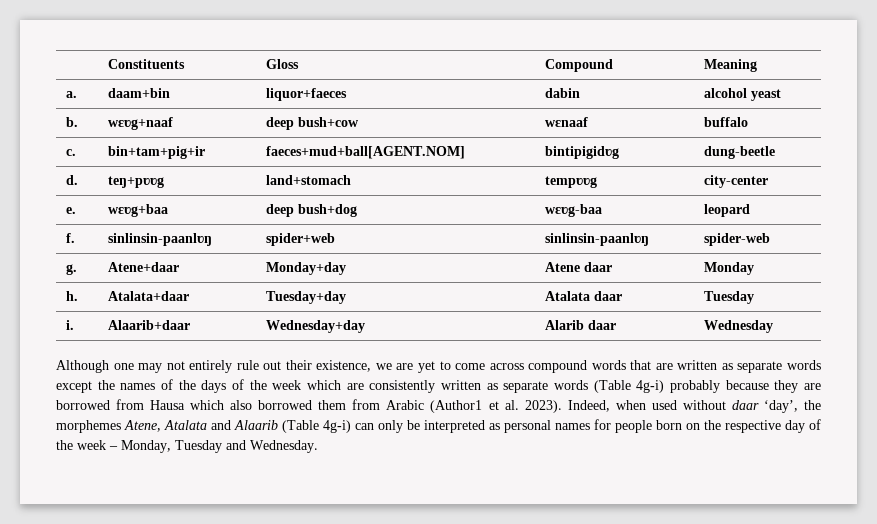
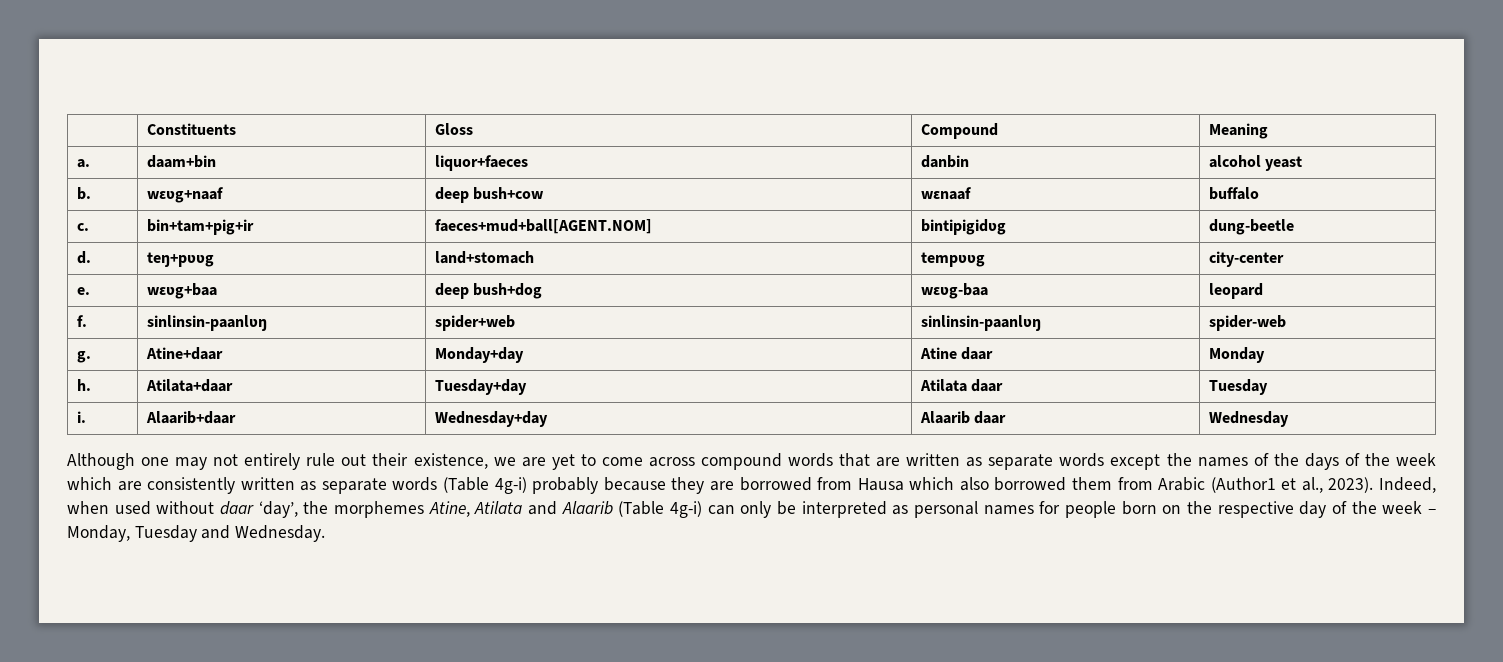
- a. | daam+bin | liquor+faeces | dabin | alcohol yeast
+ a. | daam+bin | liquor+faeces | danbin | alcohol yeast
- g. | Atene+daar | Monday+day | Atene daar | Monday
+ g. | Atine+daar | Monday+day | Atine daar | Monday
- h. | Atalata+daar | Tuesday+day | Atalata daar | Tuesday
+ h. | Atilata+daar | Tuesday+day | Atilata daar | Tuesday
- i. | Alaarib+daar | Wednesday+day | Alarib daar | Wednesday
+ i. | Alaarib+daar | Wednesday+day | Alaarib daar | Wednesday
- Although one may not entirely rule out their existence, we are yet to come across compound words that are written as separate words except the names of the days of the week which are consistently written as separate words (Table 4g-i) probably because they are borrowed from Hausa which also borrowed them from Arabic (Author1 et al. 2023).
+ Although one may not entirely rule out their existence, we are yet to come across compound words that are written as separate words except the names of the days of the week which are consistently written as separate words (Table 4g-i) probably because they are borrowed from Hausa which also borrowed them from Arabic (Author1 et al., 2023).
- Indeed, when used without daar ‘day’, the morphemes Atene, Atalata and Alaarib (Table 4g-i) can only be interpreted as personal names for people born on the respective day of the week – Monday, Tuesday and Wednesday.
+ Indeed, when used without daar ‘day’, the morphemes Atine, Atilata and Alaarib (Table 4g-i) can only be interpreted as personal names for people born on the respective day of the week – Monday, Tuesday and Wednesday.

